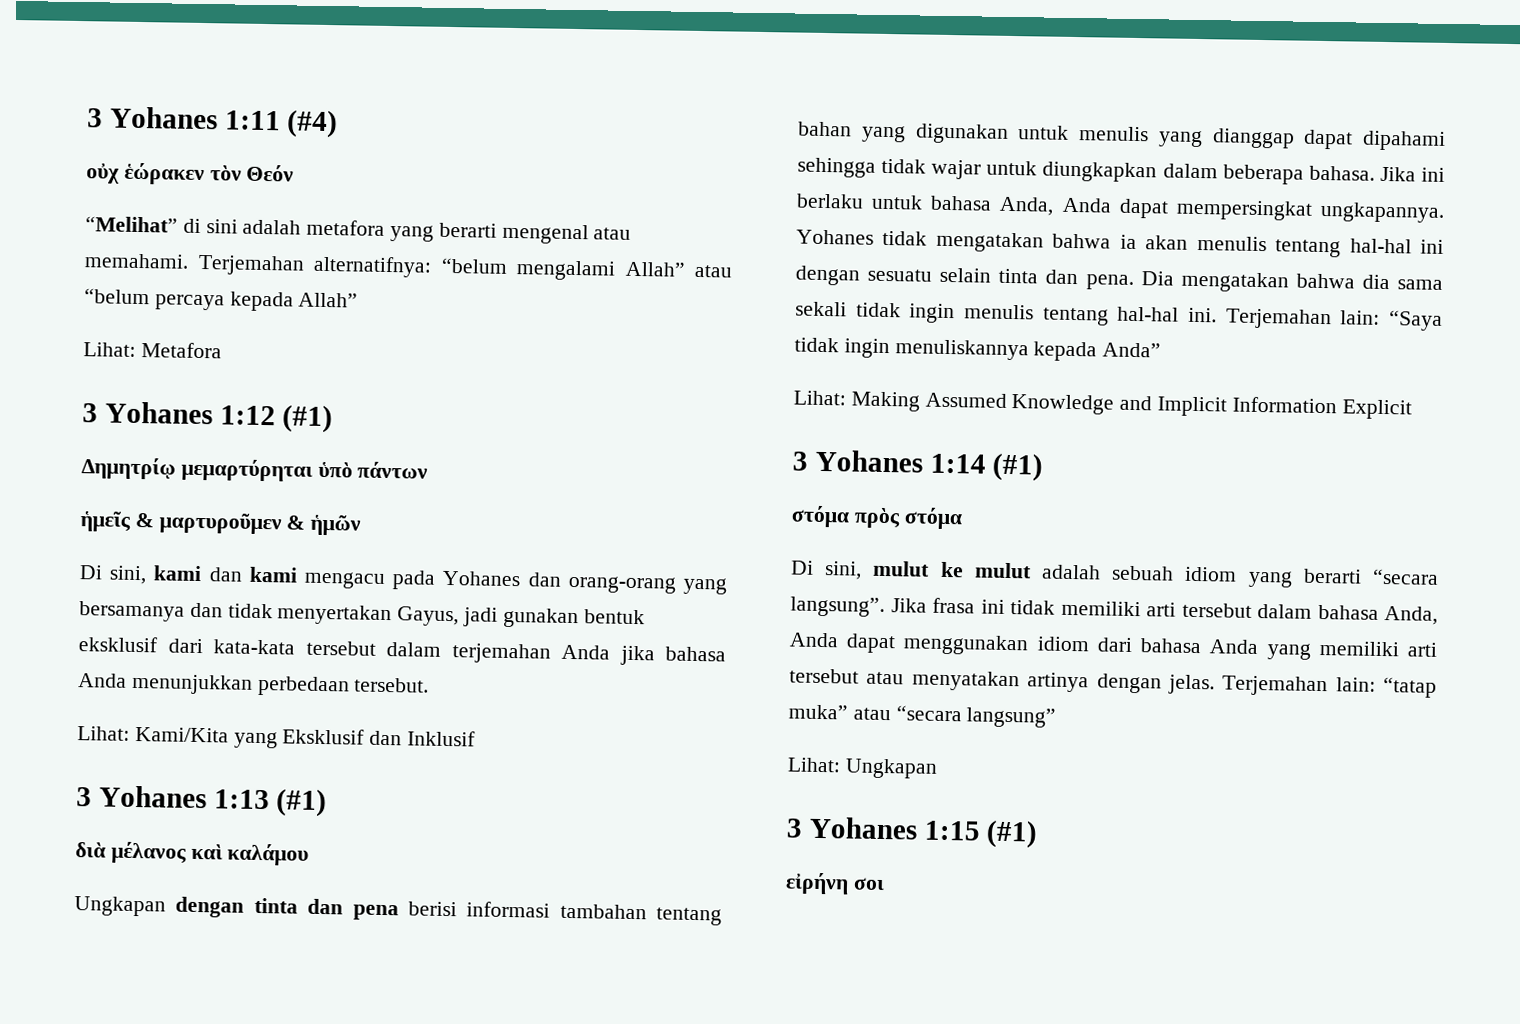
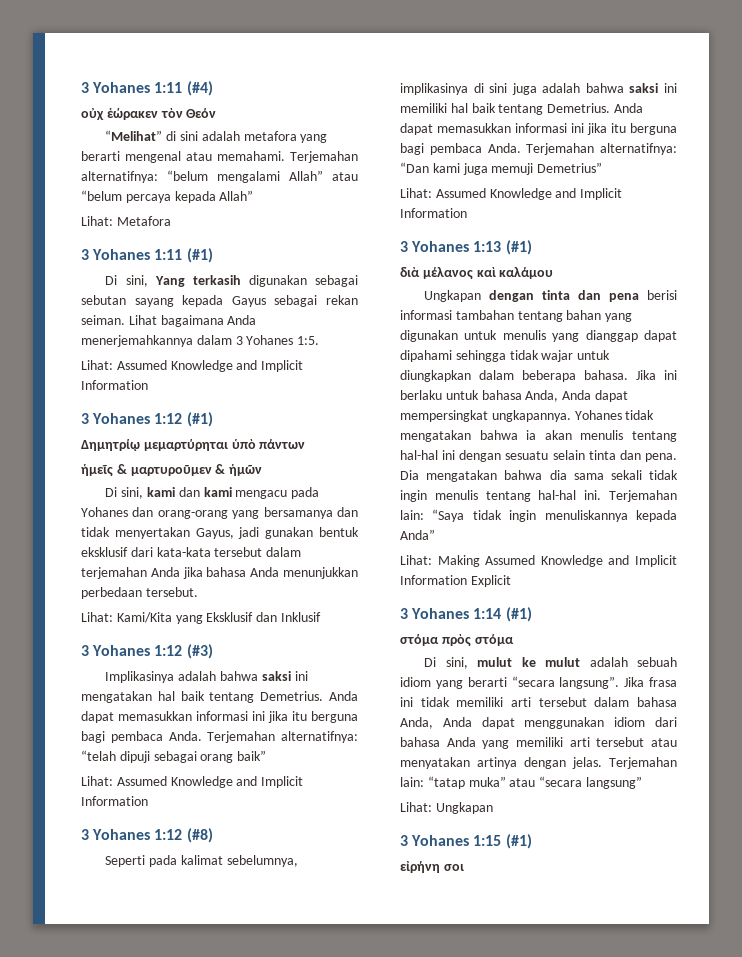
+ 3 Yohanes 1:11 (#1)
+ Di sini, Yang terkasih digunakan sebagai sebutan sayang kepada Gayus sebagai rekan seiman. Lihat bagaimana Anda menerjemahkannya dalam 3 Yohanes 1:5.
+ Lihat: Assumed Knowledge and Implicit Information
+ 3 Yohanes 1:12 (#3)
+ Implikasinya adalah bahwa saksi ini mengatakan hal baik tentang Demetrius. Anda dapat memasukkan informasi ini jika itu berguna bagi pembaca Anda. Terjemahan alternatifnya: “telah dipuji sebagai orang baik”
+ Lihat: Assumed Knowledge and Implicit Information
+ 3 Yohanes 1:12 (#8)
+ Seperti pada kalimat sebelumnya, implikasinya di sini juga adalah bahwa saksi ini memiliki hal baik tentang Demetrius. Anda dapat memasukkan informasi ini jika itu berguna bagi pembaca Anda. Terjemahan alternatifnya: “Dan kami juga memuji Demetrius”
+ Lihat: Assumed Knowledge and Implicit Information

